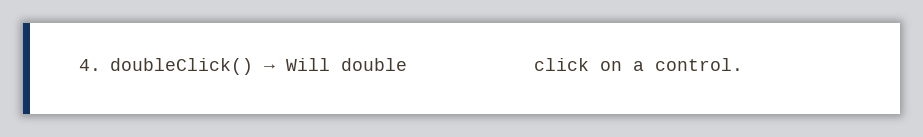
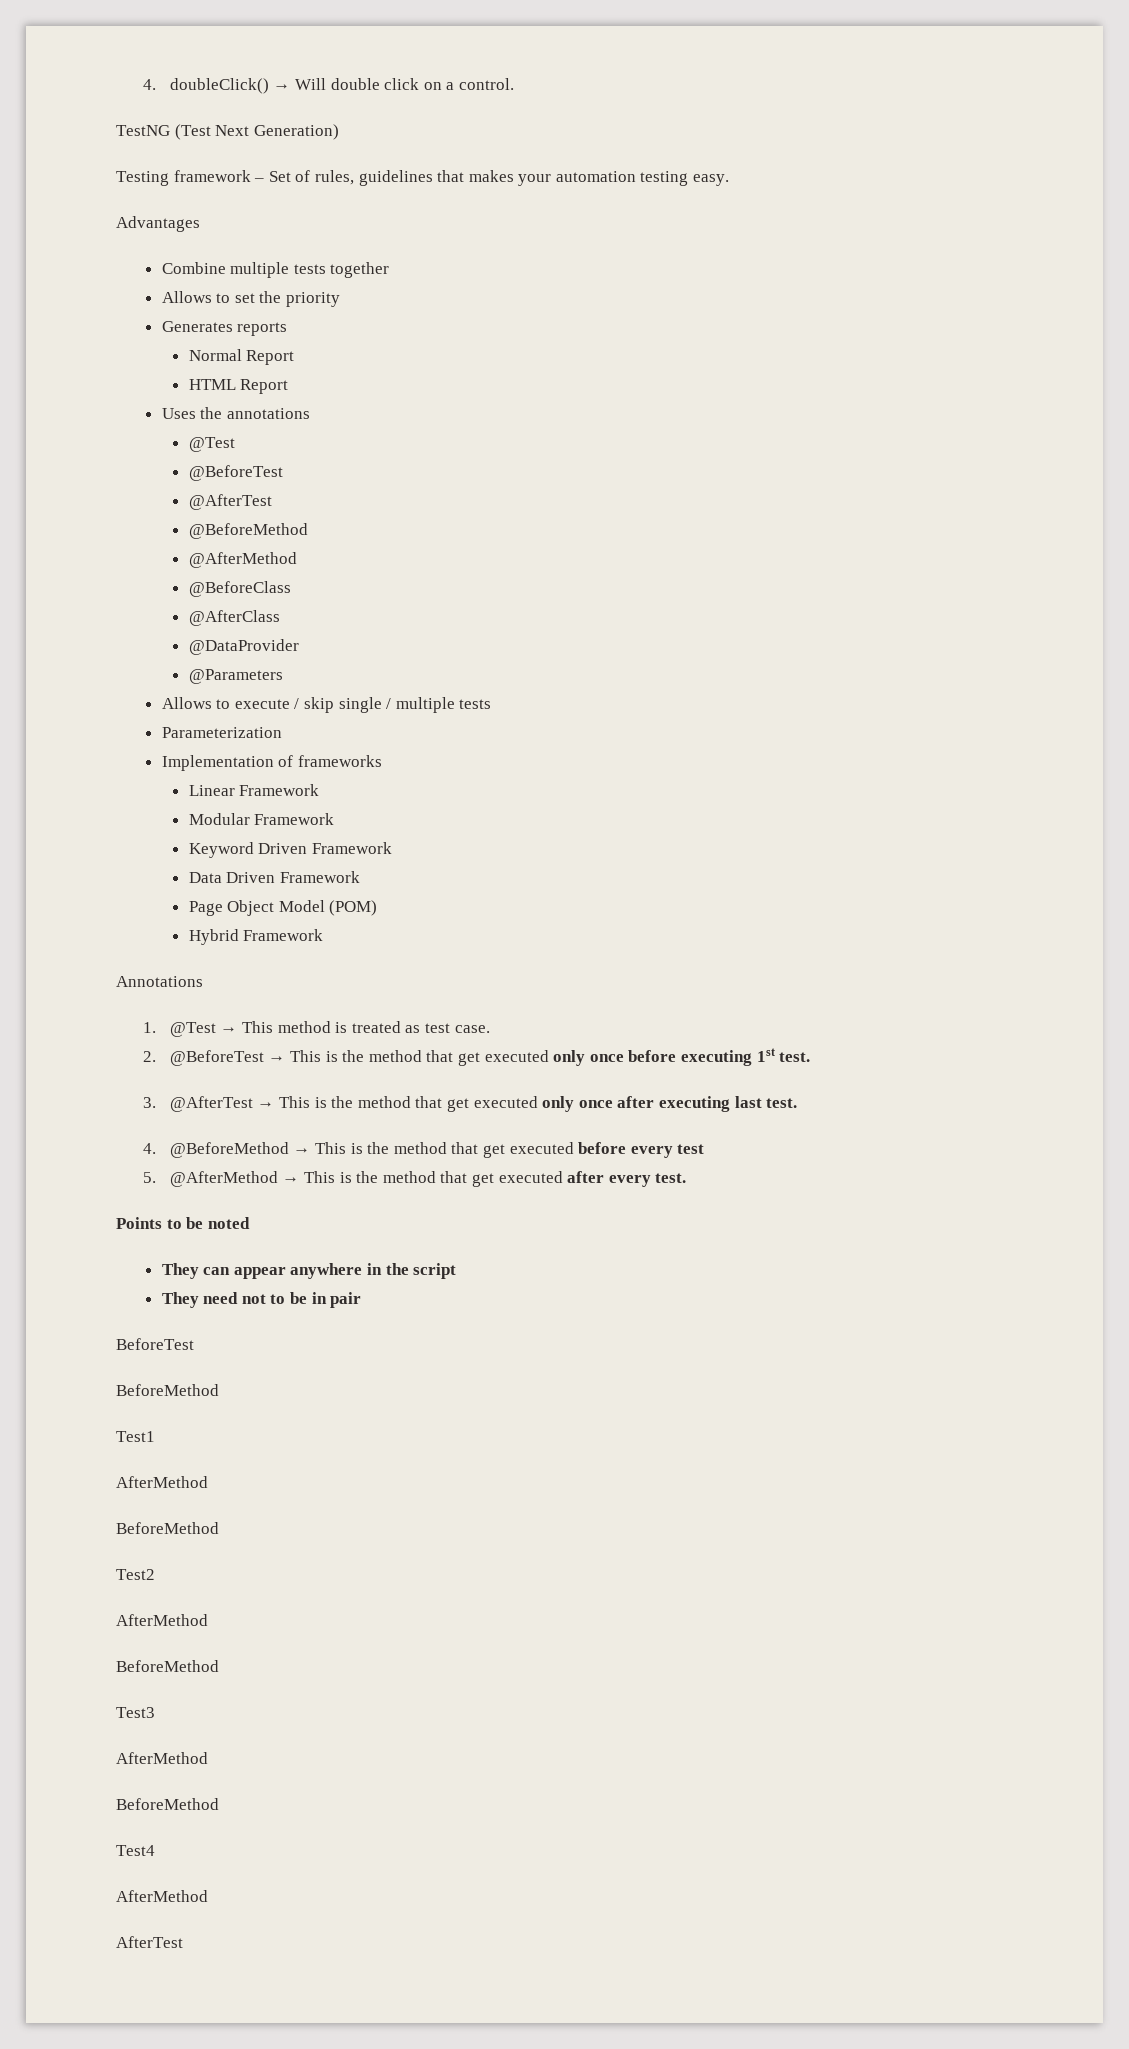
+ TestNG (Test Next Generation)
+ Testing framework – Set of rules, guidelines that makes your automation testing easy.
+ Advantages
+ Combine multiple tests together
+ Allows to set the priority
+ Generates reports
+ Normal Report
+ HTML Report
+ Uses the annotations
+ @Test
+ @BeforeTest
+ @AfterTest
+ @BeforeMethod
+ @AfterMethod
+ @BeforeClass
+ @AfterClass
+ @DataProvider
+ @Parameters
+ Allows to execute / skip single / multiple tests
+ Parameterization
+ Implementation of frameworks
+ Linear Framework
+ Modular Framework
+ Keyword Driven Framework
+ Data Driven Framework
+ Page Object Model (POM)
+ Hybrid Framework
+ Annotations
+ 1. @Test → This method is treated as test case.
+ 2. @BeforeTest → This is the method that get executed only once before executing 1st test.
+ 3. @AfterTest → This is the method that get executed only once after executing last test.
+ 4. @BeforeMethod → This is the method that get executed before every test
+ 5. @AfterMethod → This is the method that get executed after every test.
+ Points to be noted
+ They can appear anywhere in the script
+ They need not to be in pair
+ BeforeTest
+ BeforeMethod
+ Test1
+ AfterMethod
+ BeforeMethod
+ Test2
+ AfterMethod
+ BeforeMethod
+ Test3
+ AfterMethod
+ BeforeMethod
+ Test4
+ AfterMethod
+ AfterTest

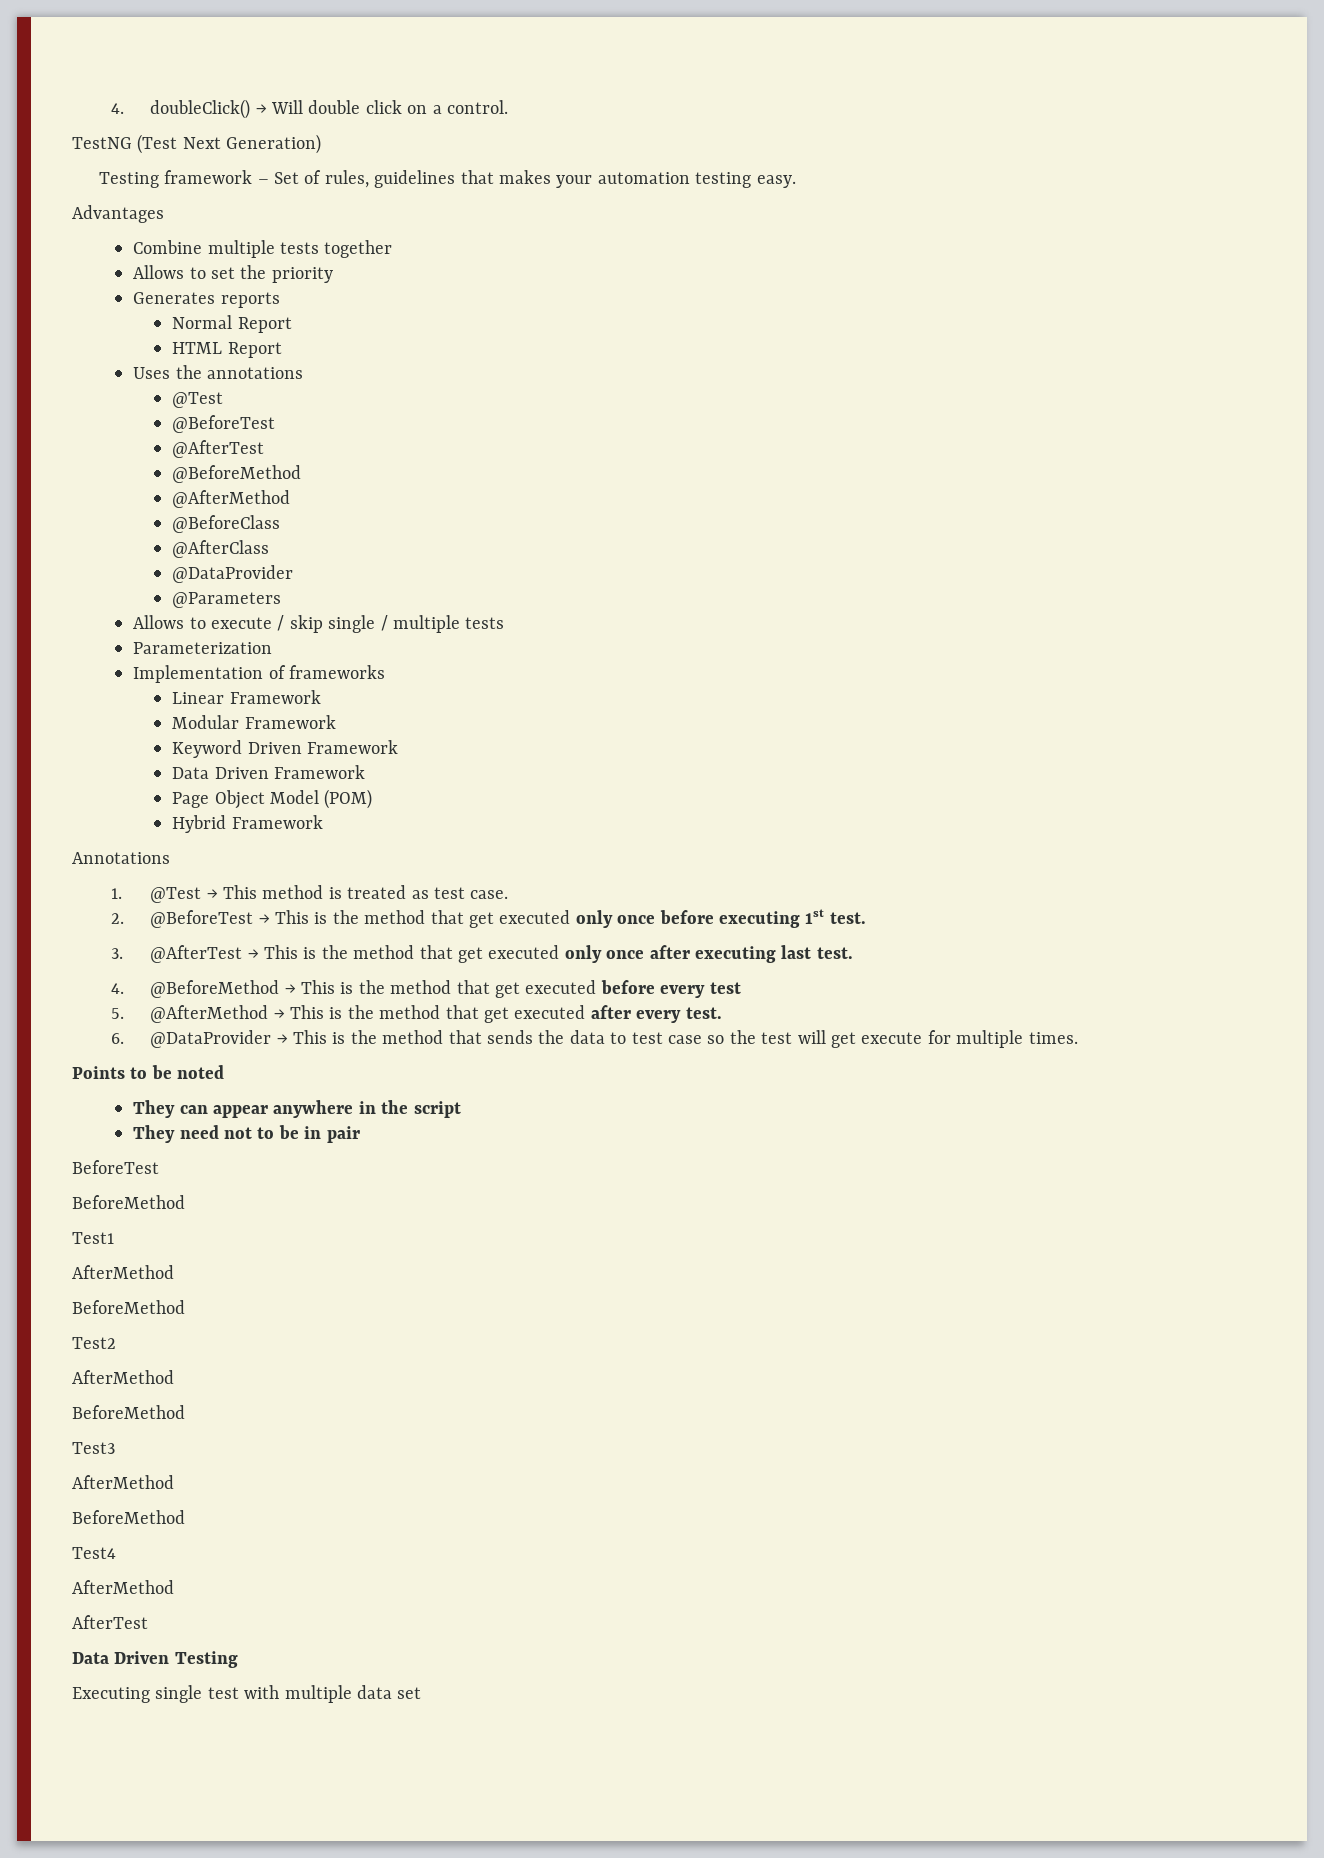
+ 6. @DataProvider → This is the method that sends the data to test case so the test will get execute for multiple times.
+ Data Driven Testing
+ Executing single test with multiple data set

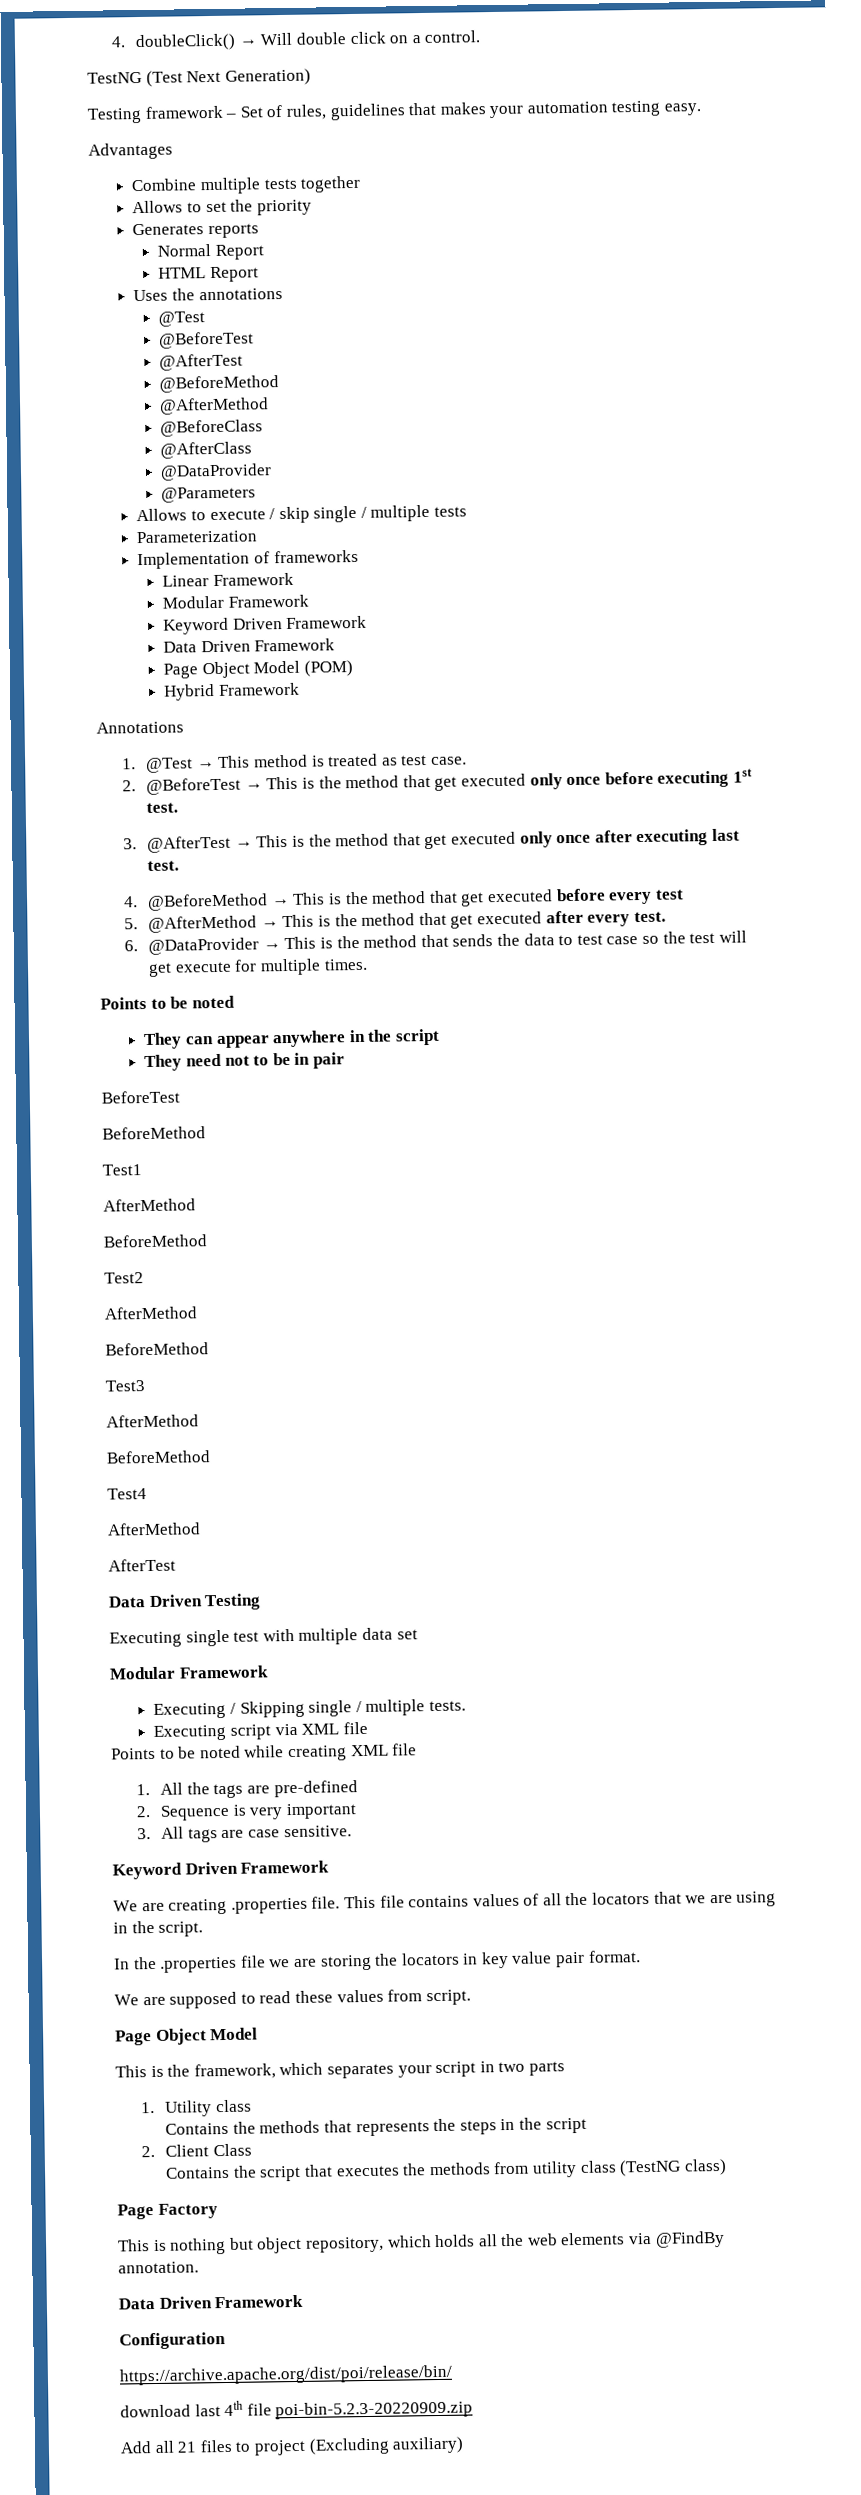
  Executing single test with multiple data set
+ Modular Framework
+ Executing / Skipping single / multiple tests.
+ Executing script via XML file
+ Points to be noted while creating XML file
+ 1. All the tags are pre-defined
+ 2. Sequence is very important
+ 3. All tags are case sensitive.
+ Keyword Driven Framework
+ We are creating .properties file. This file contains values of all the locators that we are using in the script.
+ In the .properties file we are storing the locators in key value pair format.
+ We are supposed to read these values from script.
+ Page Object Model
+ This is the framework, which separates your script in two parts
+ 1. Utility class
+ Contains the methods that represents the steps in the script
+ 2. Client Class
+ Contains the script that executes the methods from utility class (TestNG class)
+ Page Factory
+ This is nothing but object repository, which holds all the web elements via @FindBy annotation.
+ Data Driven Framework
+ Configuration
+ https://archive.apache.org/dist/poi/release/bin/
+ download last 4th file poi-bin-5.2.3-20220909.zip
+ Add all 21 files to project (Excluding auxiliary)

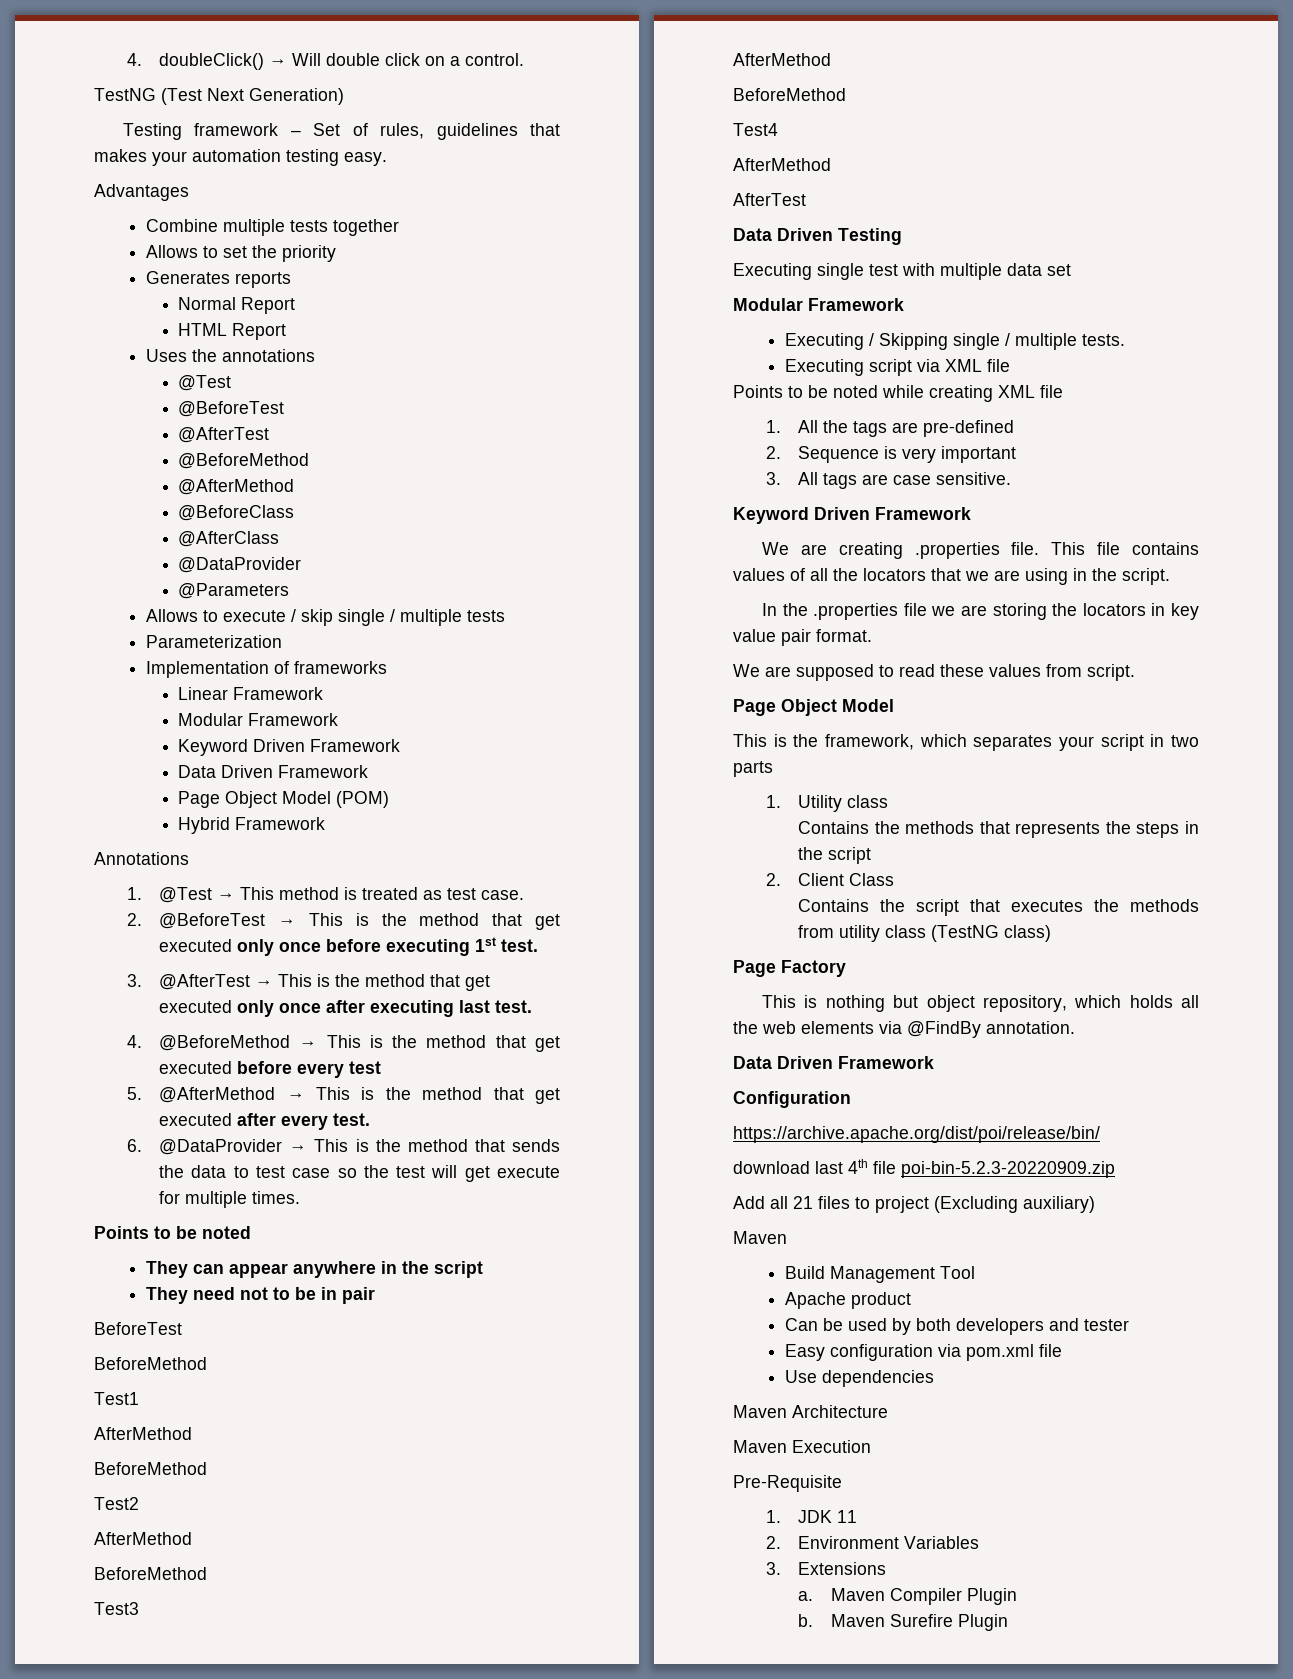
  Add all 21 files to project (Excluding auxiliary)
+ Maven
+ Build Management Tool
+ Apache product
+ Can be used by both developers and tester
+ Easy configuration via pom.xml file
+ Use dependencies
+ Maven Architecture
+ Maven Execution
+ Pre-Requisite
+ 1. JDK 11
+ 2. Environment Variables
+ 3. Extensions
+ a. Maven Compiler Plugin
+ b. Maven Surefire Plugin

